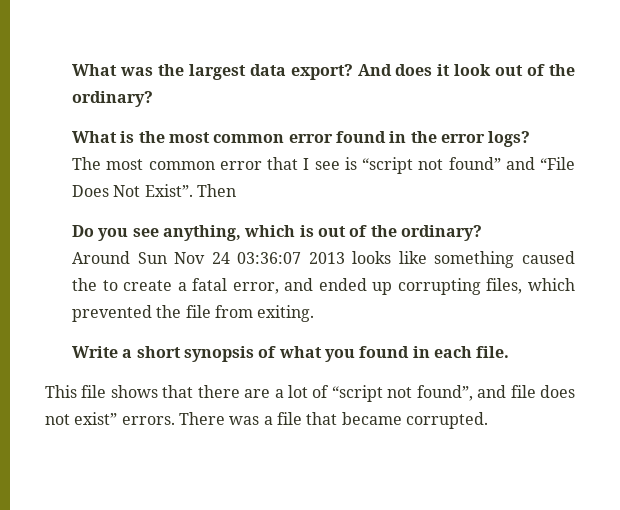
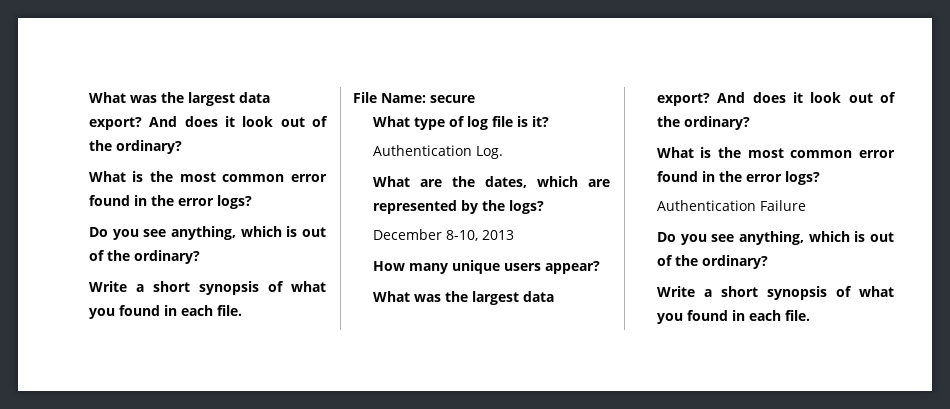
- The most common error that I see is “script not found” and “File Does Not Exist”. Then
- Around Sun Nov 24 03:36:07 2013 looks like something caused the to create a fatal error, and ended up corrupting files, which prevented the file from exiting.
- This file shows that there are a lot of “script not found”, and file does not exist” errors. There was a file that became corrupted.
+ File Name: secure
+ What type of log file is it?
+ Authentication Log.
+ What are the dates, which are represented by the logs?
+ December 8-10, 2013
+ How many unique users appear?
+ What was the largest data export? And does it look out of the ordinary?
+ What is the most common error found in the error logs?
+ Authentication Failure
+ Do you see anything, which is out of the ordinary?
+ Write a short synopsis of what you found in each file.

